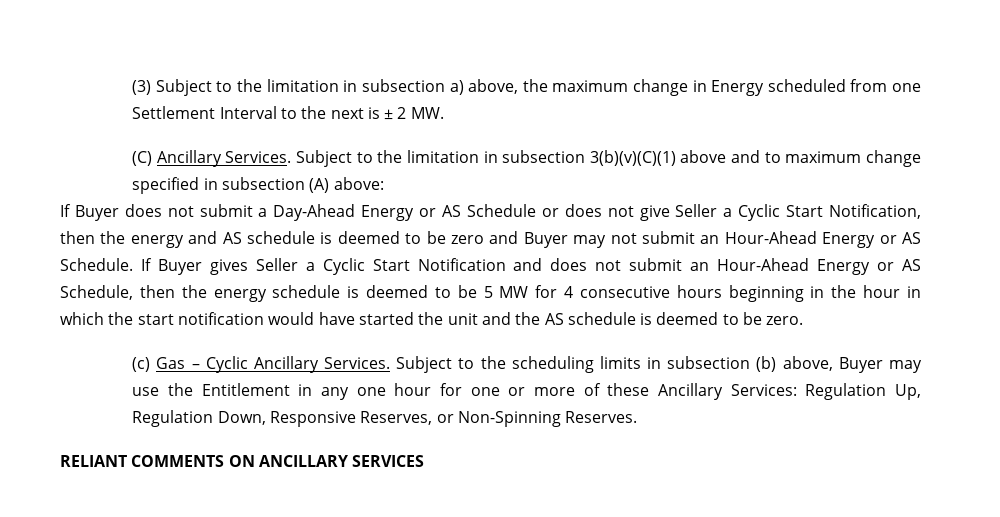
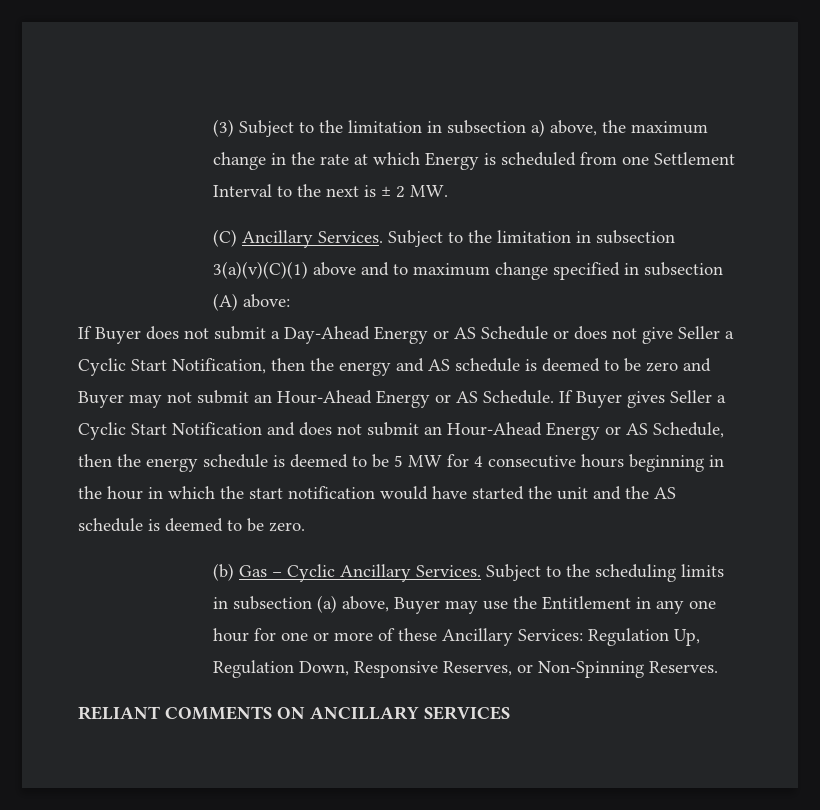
- (3) Subject to the limitation in subsection a) above, the maximum change in Energy scheduled from one Settlement Interval to the next is ± 2 MW.
+ (3) Subject to the limitation in subsection a) above, the maximum change in the rate at which Energy is scheduled from one Settlement Interval to the next is ± 2 MW.
- Subject to the limitation in subsection 3(b)(v)(C)(1) above and to maximum change specified in subsection (A) above:
+ Subject to the limitation in subsection 3(a)(v)(C)(1) above and to maximum change specified in subsection (A) above:
- (c) Gas – Cyclic Ancillary Services.
+ (b) Gas – Cyclic Ancillary Services.
- Subject to the scheduling limits in subsection (b) above, Buyer may use the Entitlement in any one hour for one or more of these Ancillary Services: Regulation Up, Regulation Down, Responsive Reserves, or Non-Spinning Reserves.
+ Subject to the scheduling limits in subsection (a) above, Buyer may use the Entitlement in any one hour for one or more of these Ancillary Services: Regulation Up, Regulation Down, Responsive Reserves, or Non-Spinning Reserves.

